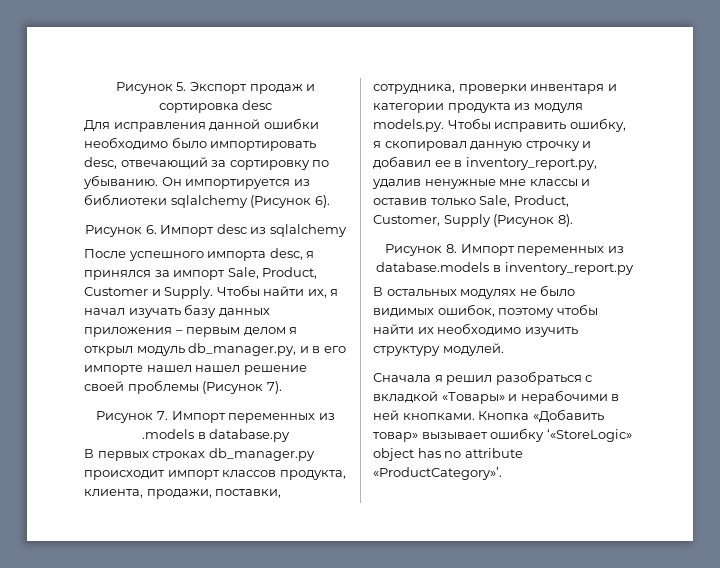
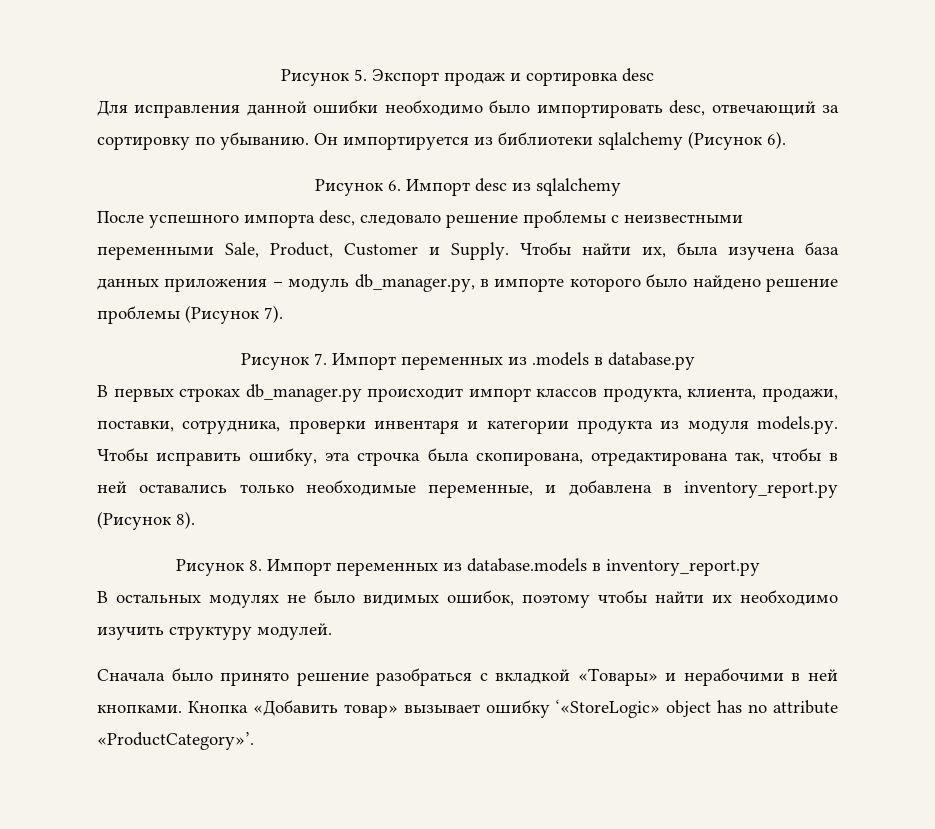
- После успешного импорта desc, я принялся за импорт Sale, Product, Customer и Supply.
+ После успешного импорта desc, следовало решение проблемы с неизвестными переменными Sale, Product, Customer и Supply.
- Чтобы найти их, я начал изучать базу данных приложения – первым делом я открыл модуль db_manager.py, и в его импорте нашел нашел решение своей проблемы (Рисунок 7).
+ Чтобы найти их, была изучена база данных приложения – модуль db_manager.py, в импорте которого было найдено решение проблемы (Рисунок 7).
- В первых строках db_manager.py происходит импорт классов продукта, клиента, продажи, поставки, сотрудника, проверки инвентаря и категории продукта из модуля models.py. Чтобы исправить ошибку, я скопировал данную строчку и добавил ее в inventory_report.py, удалив ненужные мне классы и оставив только Sale, Product, Customer, Supply (Рисунок 8).
+ В первых строках db_manager.py происходит импорт классов продукта, клиента, продажи, поставки, сотрудника, проверки инвентаря и категории продукта из модуля models.py. Чтобы исправить ошибку, эта строчка была скопирована, отредактирована так, чтобы в ней оставались только необходимые переменные, и добавлена в inventory_report.py (Рисунок 8).
- Сначала я решил разобраться с вкладкой «Товары» и нерабочими в ней кнопками.
+ Сначала было принято решение разобраться с вкладкой «Товары» и нерабочими в ней кнопками.

